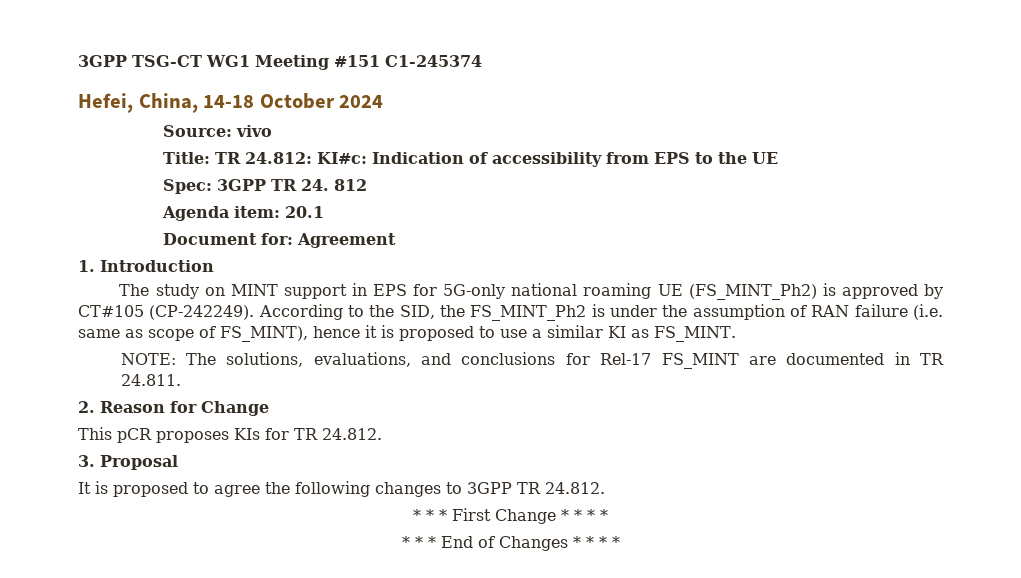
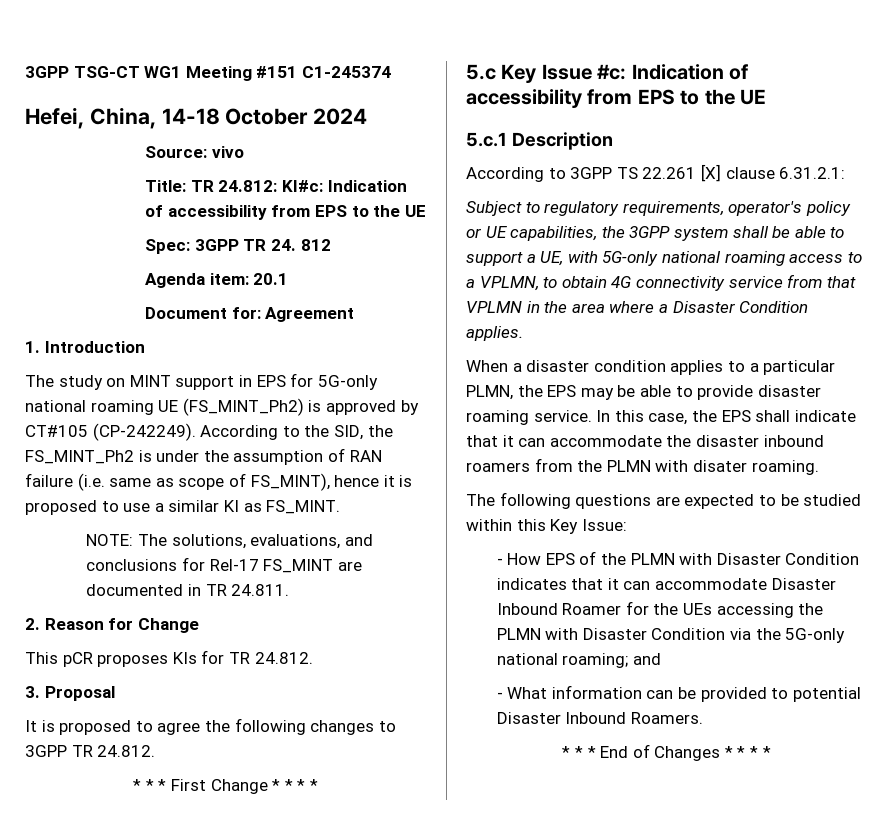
+ 5.c Key Issue #c: Indication of accessibility from EPS to the UE
+ 5.c.1 Description
+ According to 3GPP TS 22.261 [X] clause 6.31.2.1:
+ Subject to regulatory requirements, operator's policy or UE capabilities, the 3GPP system shall be able to support a UE, with 5G-only national roaming access to a VPLMN, to obtain 4G connectivity service from that VPLMN in the area where a Disaster Condition applies.
+ When a disaster condition applies to a particular PLMN, the EPS may be able to provide disaster roaming service. In this case, the EPS shall indicate that it can accommodate the disaster inbound roamers from the PLMN with disater roaming.
+ The following questions are expected to be studied within this Key Issue:
+ - How EPS of the PLMN with Disaster Condition indicates that it can accommodate Disaster Inbound Roamer for the UEs accessing the PLMN with Disaster Condition via the 5G-only national roaming; and
+ - What information can be provided to potential Disaster Inbound Roamers.

